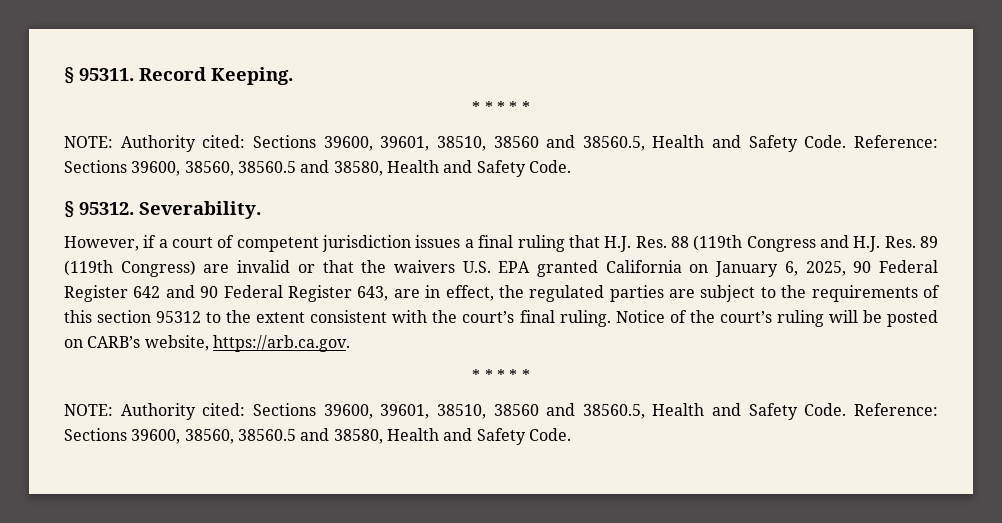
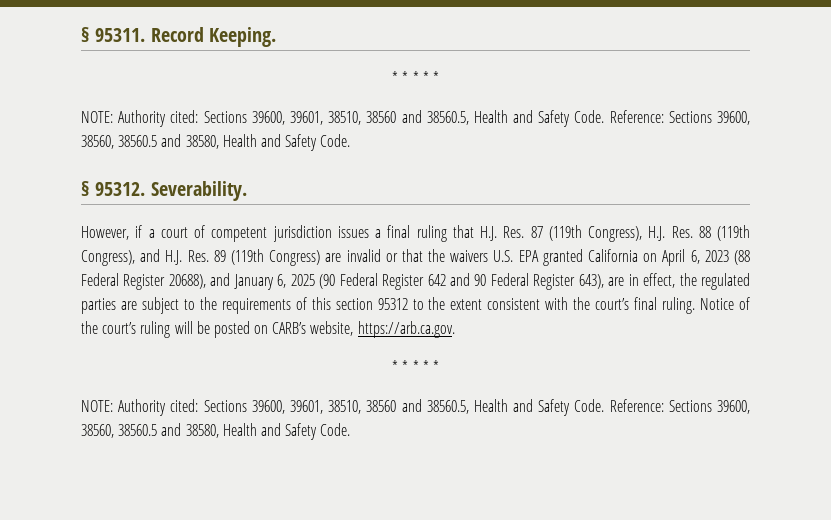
- However, if a court of competent jurisdiction issues a final ruling that H.J. Res. 88 (119th Congress and H.J. Res. 89 (119th Congress) are invalid or that the waivers U.S. EPA granted California on January 6, 2025, 90 Federal Register 642 and 90 Federal Register 643, are in effect, the regulated parties are subject to the requirements of this section 95312 to the extent consistent with the court’s final ruling.
+ However, if a court of competent jurisdiction issues a final ruling that H.J. Res. 87 (119th Congress), H.J. Res. 88 (119th Congress), and H.J. Res. 89 (119th Congress) are invalid or that the waivers U.S. EPA granted California on April 6, 2023 (88 Federal Register 20688), and January 6, 2025 (90 Federal Register 642 and 90 Federal Register 643), are in effect, the regulated parties are subject to the requirements of this section 95312 to the extent consistent with the court’s final ruling.

